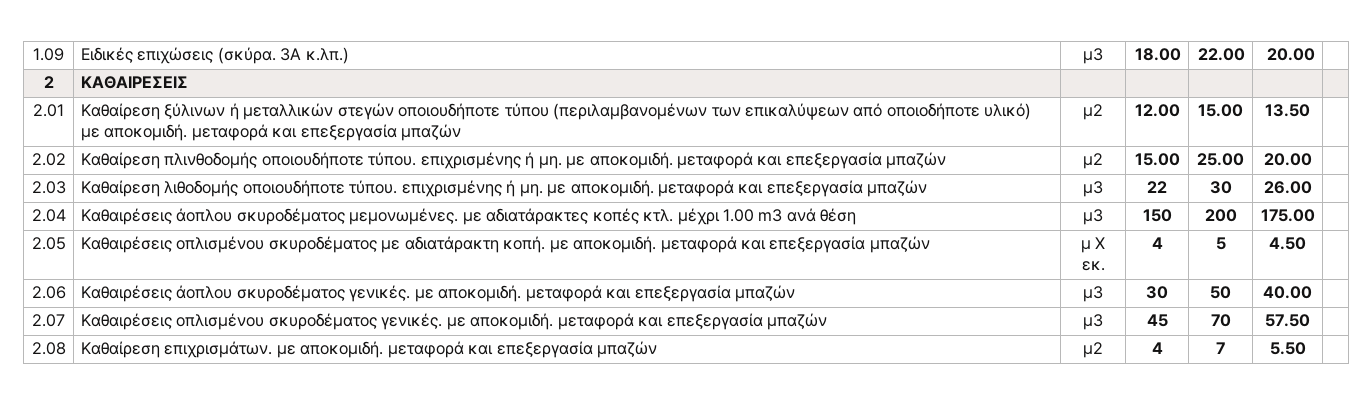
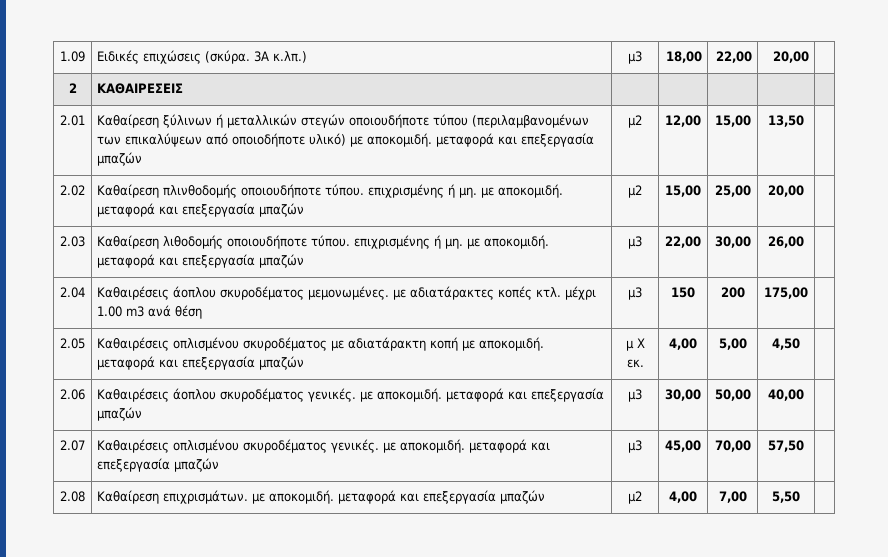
- 1.09 | Ειδικές επιχώσεις (σκύρα. 3Α κ.λπ.) | μ3 | 18.00 | 22.00 | 20.00 |
+ 1.09 | Ειδικές επιχώσεις (σκύρα. 3Α κ.λπ.) | μ3 | 18,00 | 22,00 | 20,00 |
- 2.01 | Καθαίρεση ξύλινων ή μεταλλικών στεγών οποιουδήποτε τύπου (περιλαμβανομένων των επικαλύψεων από οποιοδήποτε υλικό) με αποκομιδή. μεταφορά και επεξεργασία μπαζών | μ2 | 12.00 | 15.00 | 13.50 |
+ 2.01 | Καθαίρεση ξύλινων ή μεταλλικών στεγών οποιουδήποτε τύπου (περιλαμβανομένων των επικαλύψεων από οποιοδήποτε υλικό) με αποκομιδή. μεταφορά και επεξεργασία μπαζών | μ2 | 12,00 | 15,00 | 13,50 |
- 2.02 | Καθαίρεση πλινθοδομής οποιουδήποτε τύπου. επιχρισμένης ή μη. με αποκομιδή. μεταφορά και επεξεργασία μπαζών | μ2 | 15.00 | 25.00 | 20.00 |
+ 2.02 | Καθαίρεση πλινθοδομής οποιουδήποτε τύπου. επιχρισμένης ή μη. με αποκομιδή. μεταφορά και επεξεργασία μπαζών | μ2 | 15,00 | 25,00 | 20,00 |
- 2.03 | Καθαίρεση λιθοδομής οποιουδήποτε τύπου. επιχρισμένης ή μη. με αποκομιδή. μεταφορά και επεξεργασία μπαζών | μ3 | 22 | 30 | 26.00 |
+ 2.03 | Καθαίρεση λιθοδομής οποιουδήποτε τύπου. επιχρισμένης ή μη. με αποκομιδή. μεταφορά και επεξεργασία μπαζών | μ3 | 22,00 | 30,00 | 26,00 |
- 2.04 | Καθαιρέσεις άοπλου σκυροδέματος μεμονωμένες. με αδιατάρακτες κοπές κτλ. μέχρι 1.00 m3 ανά θέση | μ3 | 150 | 200 | 175.00 |
+ 2.04 | Καθαιρέσεις άοπλου σκυροδέματος μεμονωμένες. με αδιατάρακτες κοπές κτλ. μέχρι 1.00 m3 ανά θέση | μ3 | 150 | 200 | 175,00 |
- 2.05 | Καθαιρέσεις οπλισμένου σκυροδέματος με αδιατάρακτη κοπή. με αποκομιδή. μεταφορά και επεξεργασία μπαζών | μ X εκ. | 4 | 5 | 4.50 |
+ 2.05 | Καθαιρέσεις οπλισμένου σκυροδέματος με αδιατάρακτη κοπή με αποκομιδή. μεταφορά και επεξεργασία μπαζών | μ X εκ. | 4,00 | 5,00 | 4,50 |
- 2.06 | Καθαιρέσεις άοπλου σκυροδέματος γενικές. με αποκομιδή. μεταφορά και επεξεργασία μπαζών | μ3 | 30 | 50 | 40.00 |
+ 2.06 | Καθαιρέσεις άοπλου σκυροδέματος γενικές. με αποκομιδή. μεταφορά και επεξεργασία μπαζών | μ3 | 30,00 | 50,00 | 40,00 |
- 2.07 | Καθαιρέσεις οπλισμένου σκυροδέματος γενικές. με αποκομιδή. μεταφορά και επεξεργασία μπαζών | μ3 | 45 | 70 | 57.50 |
+ 2.07 | Καθαιρέσεις οπλισμένου σκυροδέματος γενικές. με αποκομιδή. μεταφορά και επεξεργασία μπαζών | μ3 | 45,00 | 70,00 | 57,50 |
- 2.08 | Καθαίρεση επιχρισμάτων. με αποκομιδή. μεταφορά και επεξεργασία μπαζών | μ2 | 4 | 7 | 5.50 |
+ 2.08 | Καθαίρεση επιχρισμάτων. με αποκομιδή. μεταφορά και επεξεργασία μπαζών | μ2 | 4,00 | 7,00 | 5,50 |

